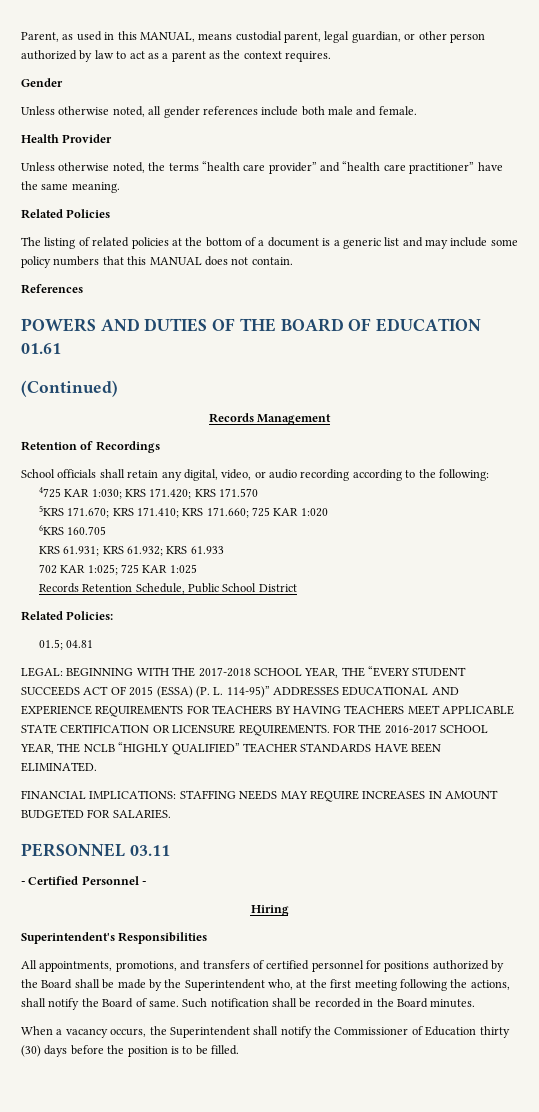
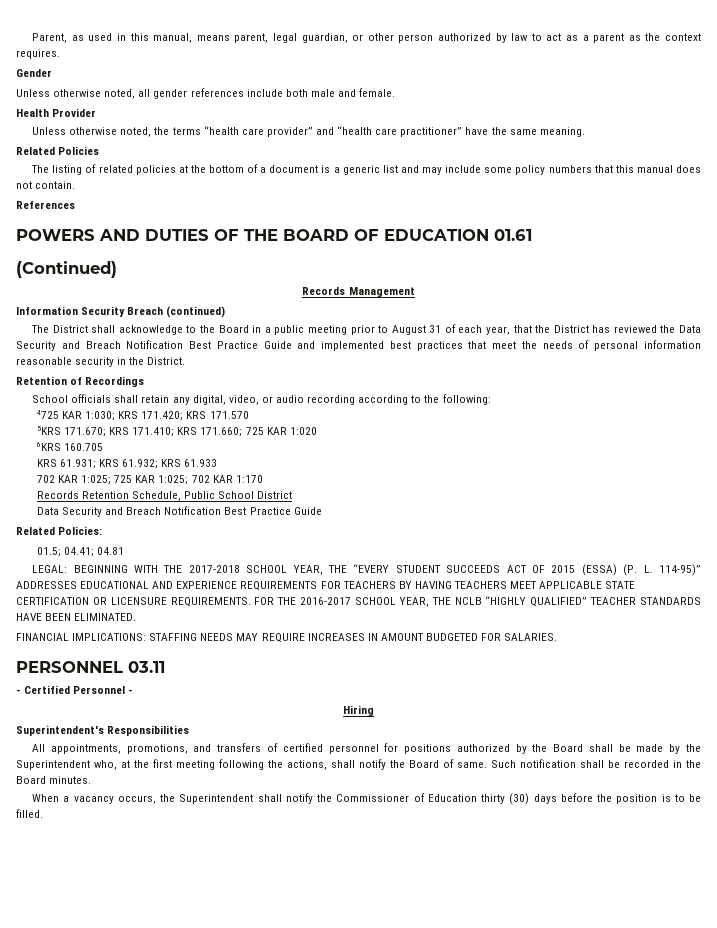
- Parent, as used in this MANUAL, means custodial parent, legal guardian, or other person authorized by law to act as a parent as the context requires.
+ Parent, as used in this manual, means parent, legal guardian, or other person authorized by law to act as a parent as the context requires.
- The listing of related policies at the bottom of a document is a generic list and may include some policy numbers that this MANUAL does not contain.
+ The listing of related policies at the bottom of a document is a generic list and may include some policy numbers that this manual does not contain.
+ Information Security Breach (continued)
+ The District shall acknowledge to the Board in a public meeting prior to August 31 of each year, that the District has reviewed the Data Security and Breach Notification Best Practice Guide and implemented best practices that meet the needs of personal information reasonable security in the District.
- 702 KAR 1:025; 725 KAR 1:025
+ 702 KAR 1:025; 725 KAR 1:025; 702 KAR 1:170
  Records Retention Schedule, Public School District
+ Data Security and Breach Notification Best Practice Guide
- 01.5; 04.81
+ 01.5; 04.41; 04.81

